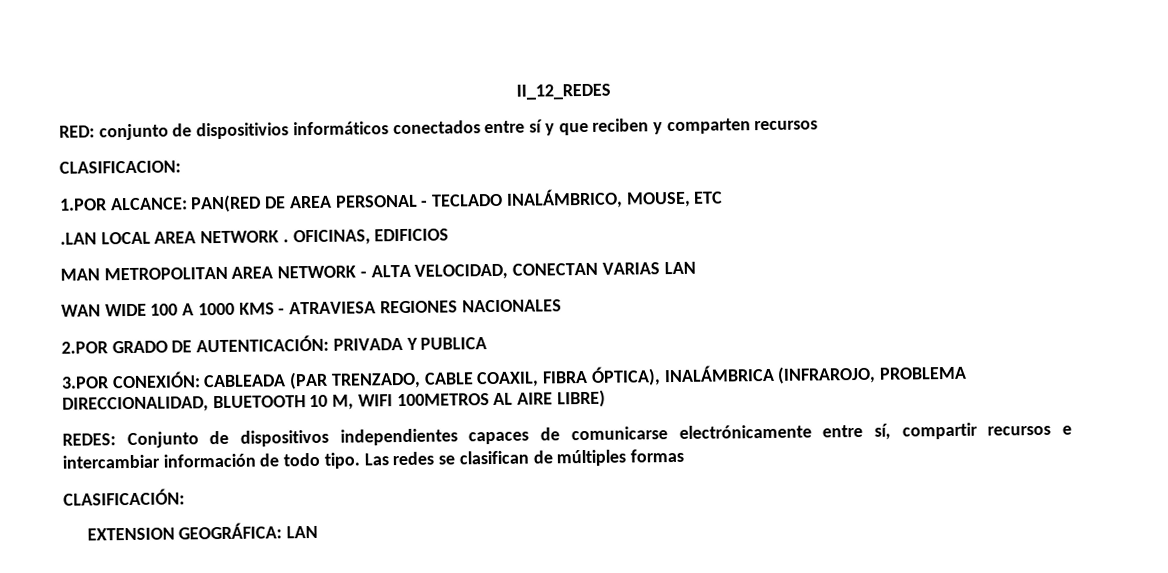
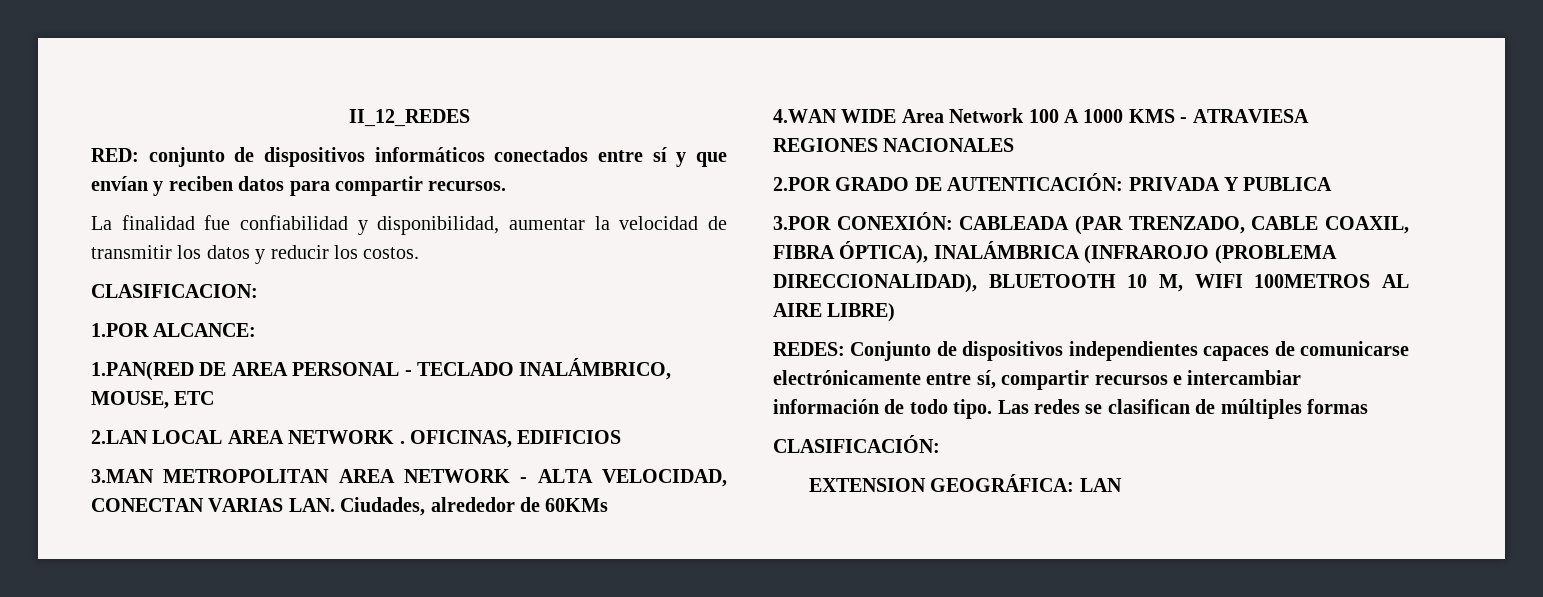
- RED: conjunto de dispositivios informáticos conectados entre sí y que reciben y comparten recursos
+ RED: conjunto de dispositivos informáticos conectados entre sí y que envían y reciben datos para compartir recursos.
+ La finalidad fue confiabilidad y disponibilidad, aumentar la velocidad de transmitir los datos y reducir los costos.
- 1.POR ALCANCE: PAN(RED DE AREA PERSONAL - TECLADO INALÁMBRICO, MOUSE, ETC
+ 1.POR ALCANCE:
+ 1.PAN(RED DE AREA PERSONAL - TECLADO INALÁMBRICO, MOUSE, ETC
- .LAN LOCAL AREA NETWORK .
+ 2.LAN LOCAL AREA NETWORK .
- MAN METROPOLITAN AREA NETWORK - ALTA VELOCIDAD, CONECTAN VARIAS LAN
- WAN WIDE 100 A 1000 KMS - ATRAVIESA REGIONES NACIONALES
+ 3.MAN METROPOLITAN AREA NETWORK - ALTA VELOCIDAD, CONECTAN VARIAS LAN. Ciudades, alrededor de 60KMs
+ 4.WAN WIDE Area Network 100 A 1000 KMS - ATRAVIESA REGIONES NACIONALES
- 3.POR CONEXIÓN: CABLEADA (PAR TRENZADO, CABLE COAXIL, FIBRA ÓPTICA), INALÁMBRICA (INFRAROJO, PROBLEMA DIRECCIONALIDAD, BLUETOOTH 10 M, WIFI 100METROS AL AIRE LIBRE)
+ 3.POR CONEXIÓN: CABLEADA (PAR TRENZADO, CABLE COAXIL, FIBRA ÓPTICA), INALÁMBRICA (INFRAROJO (PROBLEMA DIRECCIONALIDAD), BLUETOOTH 10 M, WIFI 100METROS AL AIRE LIBRE)

